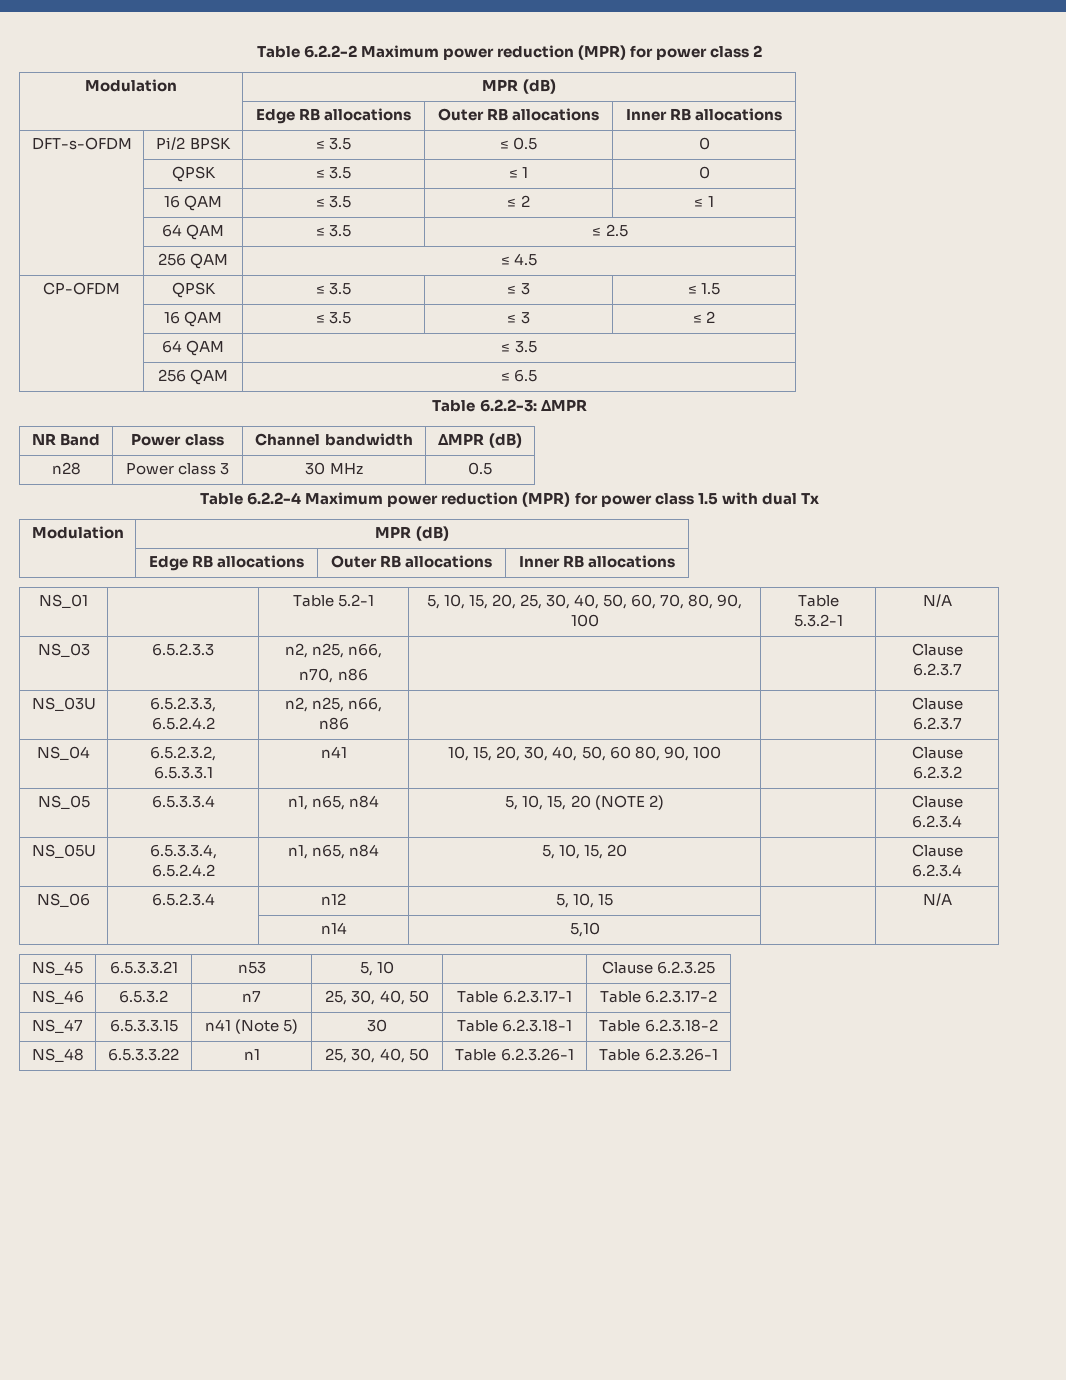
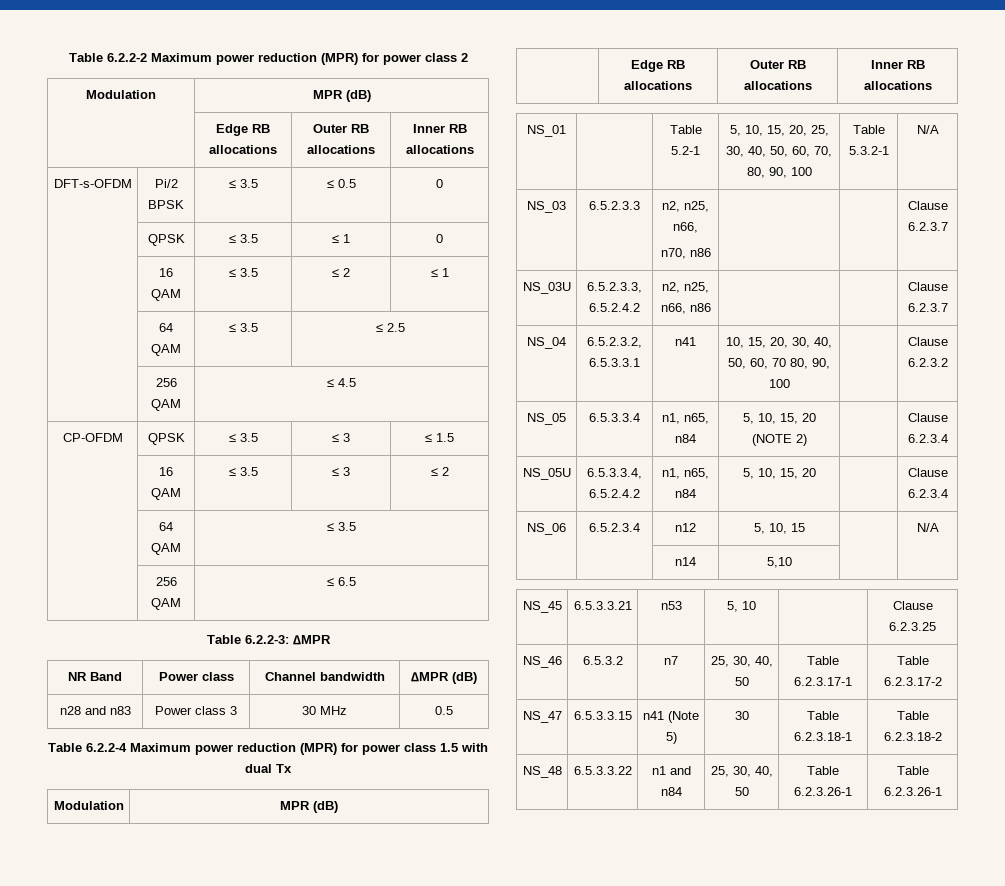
- n28 | Power class 3 | 30 MHz | 0.5
+ n28 and n83 | Power class 3 | 30 MHz | 0.5
- NS_04 | 6.5.2.3.2, 6.5.3.3.1 | n41 | 10, 15, 20, 30, 40, 50, 60 80, 90, 100 | | Clause 6.2.3.2
+ NS_04 | 6.5.2.3.2, 6.5.3.3.1 | n41 | 10, 15, 20, 30, 40, 50, 60, 70 80, 90, 100 | | Clause 6.2.3.2
- NS_48 | 6.5.3.3.22 | n1 | 25, 30, 40, 50 | Table 6.2.3.26-1 | Table 6.2.3.26-1
+ NS_48 | 6.5.3.3.22 | n1 and n84 | 25, 30, 40, 50 | Table 6.2.3.26-1 | Table 6.2.3.26-1

